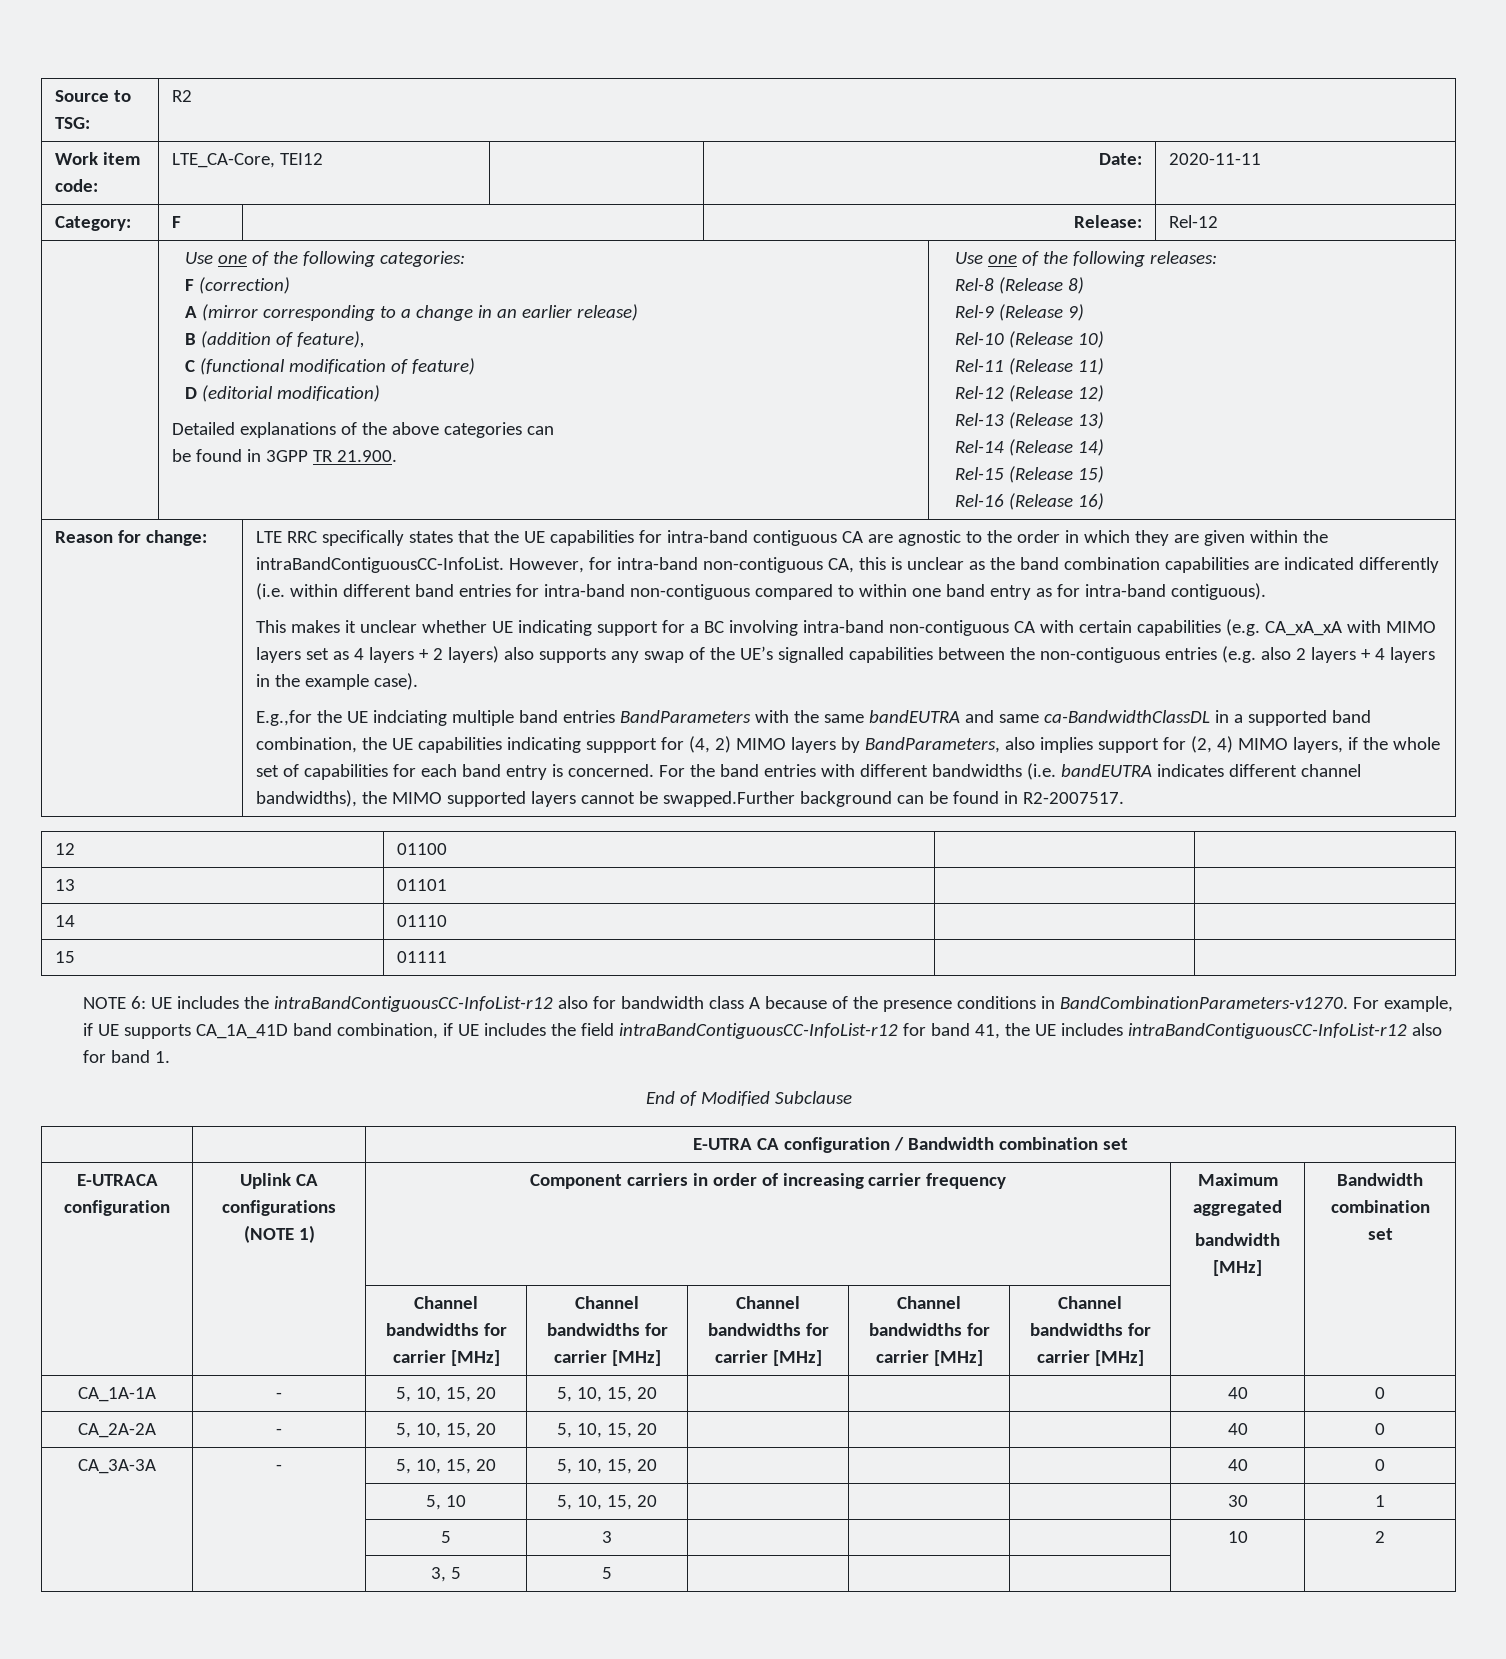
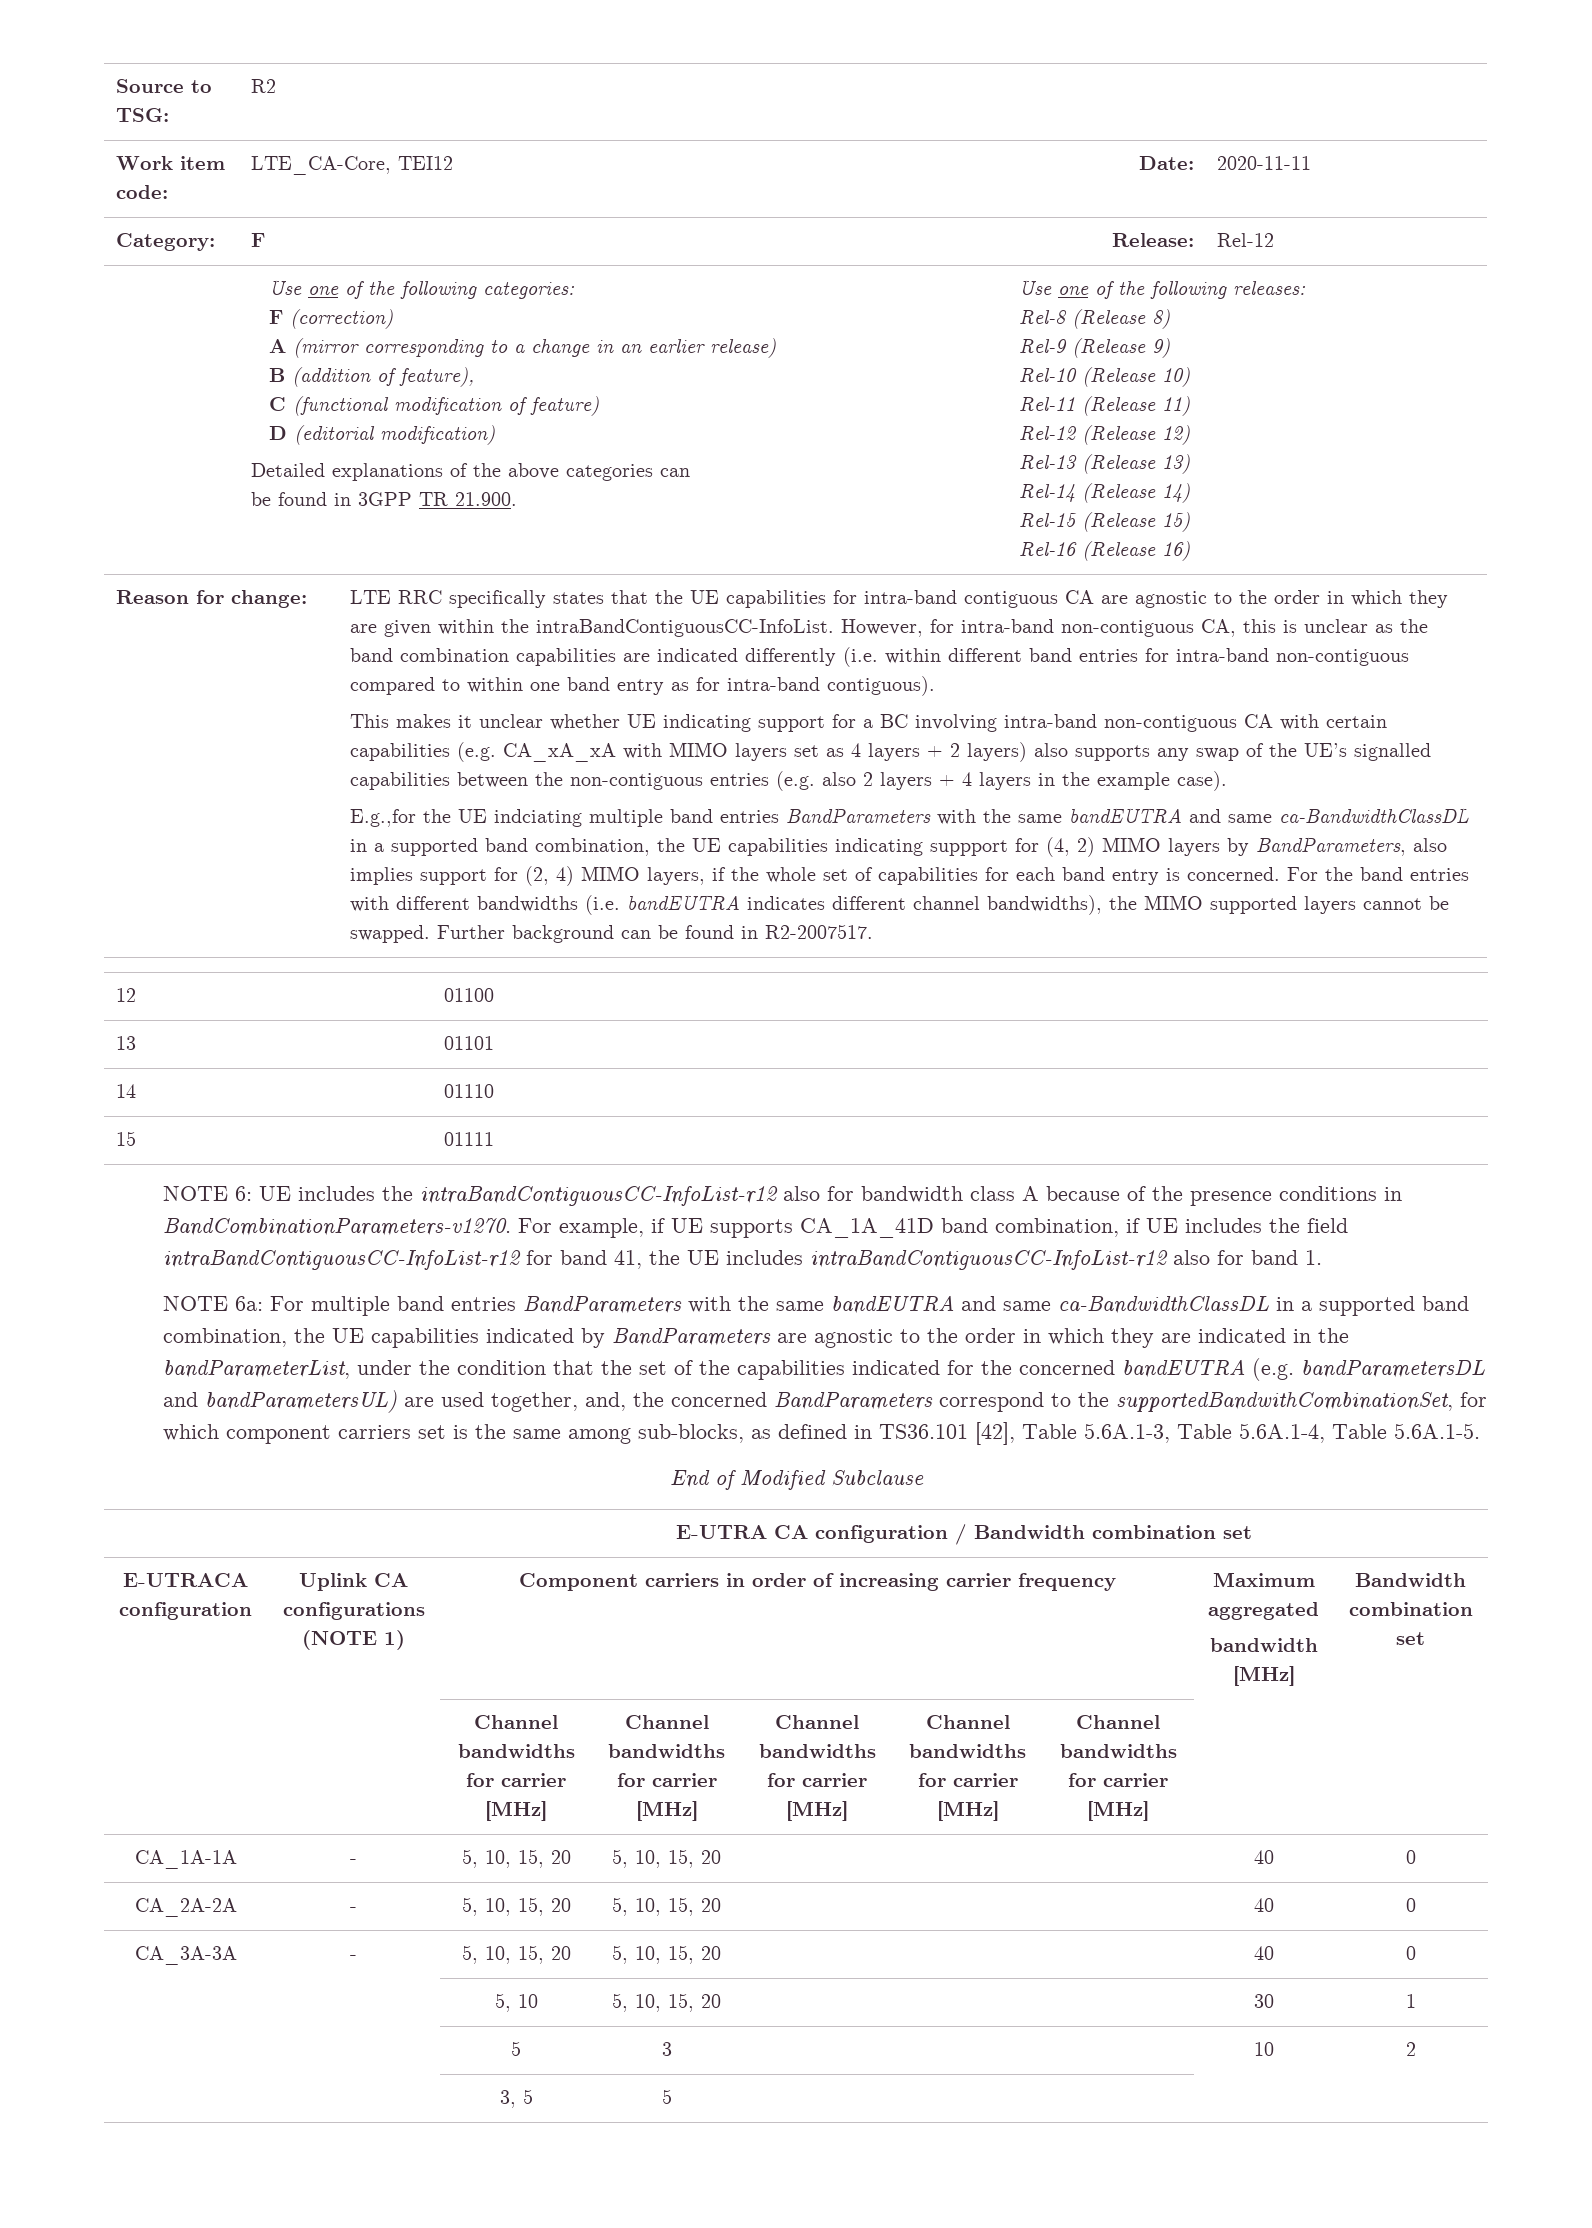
- For the band entries with different bandwidths (i.e. bandEUTRA indicates different channel bandwidths), the MIMO supported layers cannot be swapped.Further background can be found in R2-2007517.
+ For the band entries with different bandwidths (i.e. bandEUTRA indicates different channel bandwidths), the MIMO supported layers cannot be swapped. Further background can be found in R2-2007517.
+ NOTE 6a: For multiple band entries BandParameters with the same bandEUTRA and same ca-BandwidthClassDL in a supported band combination, the UE capabilities indicated by BandParameters are agnostic to the order in which they are indicated in the bandParameterList, under the condition that the set of the capabilities indicated for the concerned bandEUTRA (e.g. bandParametersDL and bandParametersUL) are used together, and, the concerned BandParameters correspond to the supportedBandwithCombinationSet, for which component carriers set is the same among sub-blocks, as defined in TS36.101 [42], Table 5.6A.1-3, Table 5.6A.1-4, Table 5.6A.1-5.

